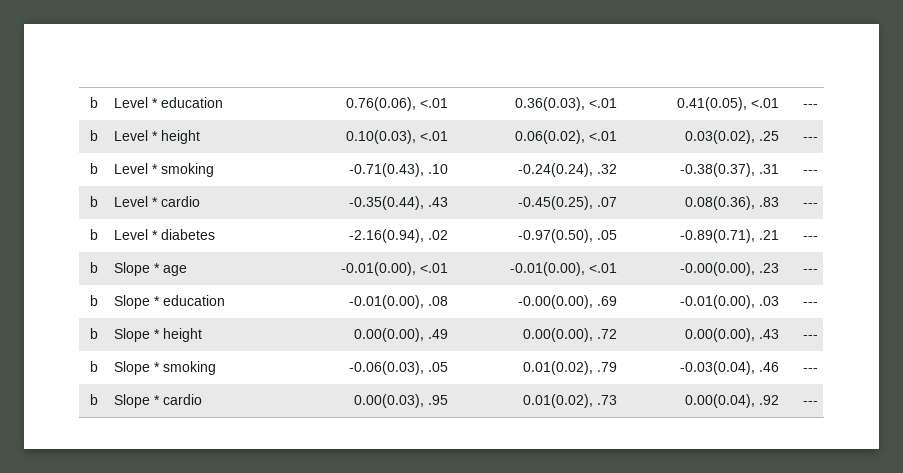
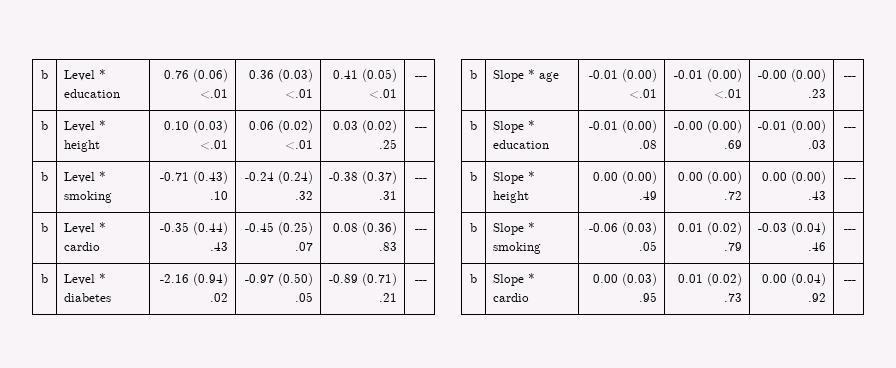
- b | Level * education | 0.76(0.06), <.01 | 0.36(0.03), <.01 | 0.41(0.05), <.01 | ---
+ b | Level * education | 0.76 (0.06) <.01 | 0.36 (0.03) <.01 | 0.41 (0.05) <.01 | ---
- b | Level * height | 0.10(0.03), <.01 | 0.06(0.02), <.01 | 0.03(0.02), .25 | ---
+ b | Level * height | 0.10 (0.03) <.01 | 0.06 (0.02) <.01 | 0.03 (0.02) .25 | ---
- b | Level * smoking | -0.71(0.43), .10 | -0.24(0.24), .32 | -0.38(0.37), .31 | ---
+ b | Level * smoking | -0.71 (0.43) .10 | -0.24 (0.24) .32 | -0.38 (0.37) .31 | ---
- b | Level * cardio | -0.35(0.44), .43 | -0.45(0.25), .07 | 0.08(0.36), .83 | ---
+ b | Level * cardio | -0.35 (0.44) .43 | -0.45 (0.25) .07 | 0.08 (0.36) .83 | ---
- b | Level * diabetes | -2.16(0.94), .02 | -0.97(0.50), .05 | -0.89(0.71), .21 | ---
+ b | Level * diabetes | -2.16 (0.94) .02 | -0.97 (0.50) .05 | -0.89 (0.71) .21 | ---
- b | Slope * age | -0.01(0.00), <.01 | -0.01(0.00), <.01 | -0.00(0.00), .23 | ---
+ b | Slope * age | -0.01 (0.00) <.01 | -0.01 (0.00) <.01 | -0.00 (0.00) .23 | ---
- b | Slope * education | -0.01(0.00), .08 | -0.00(0.00), .69 | -0.01(0.00), .03 | ---
+ b | Slope * education | -0.01 (0.00) .08 | -0.00 (0.00) .69 | -0.01 (0.00) .03 | ---
- b | Slope * height | 0.00(0.00), .49 | 0.00(0.00), .72 | 0.00(0.00), .43 | ---
+ b | Slope * height | 0.00 (0.00) .49 | 0.00 (0.00) .72 | 0.00 (0.00) .43 | ---
- b | Slope * smoking | -0.06(0.03), .05 | 0.01(0.02), .79 | -0.03(0.04), .46 | ---
+ b | Slope * smoking | -0.06 (0.03) .05 | 0.01 (0.02) .79 | -0.03 (0.04) .46 | ---
- b | Slope * cardio | 0.00(0.03), .95 | 0.01(0.02), .73 | 0.00(0.04), .92 | ---
+ b | Slope * cardio | 0.00 (0.03) .95 | 0.01 (0.02) .73 | 0.00 (0.04) .92 | ---

